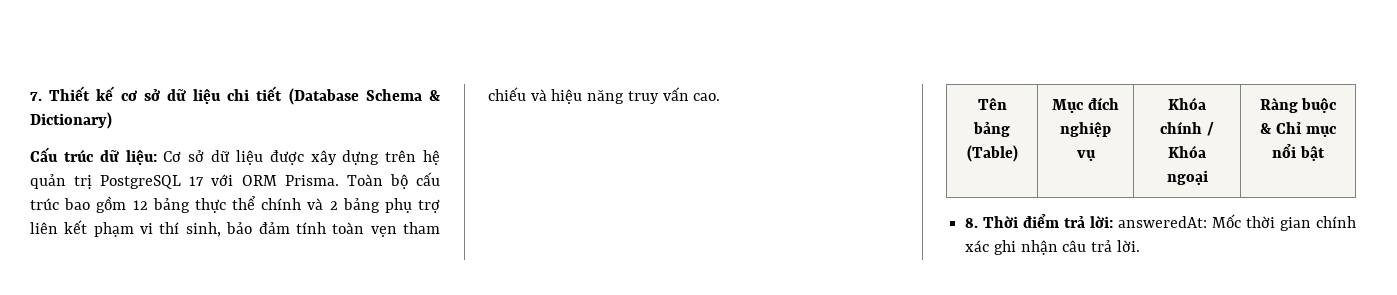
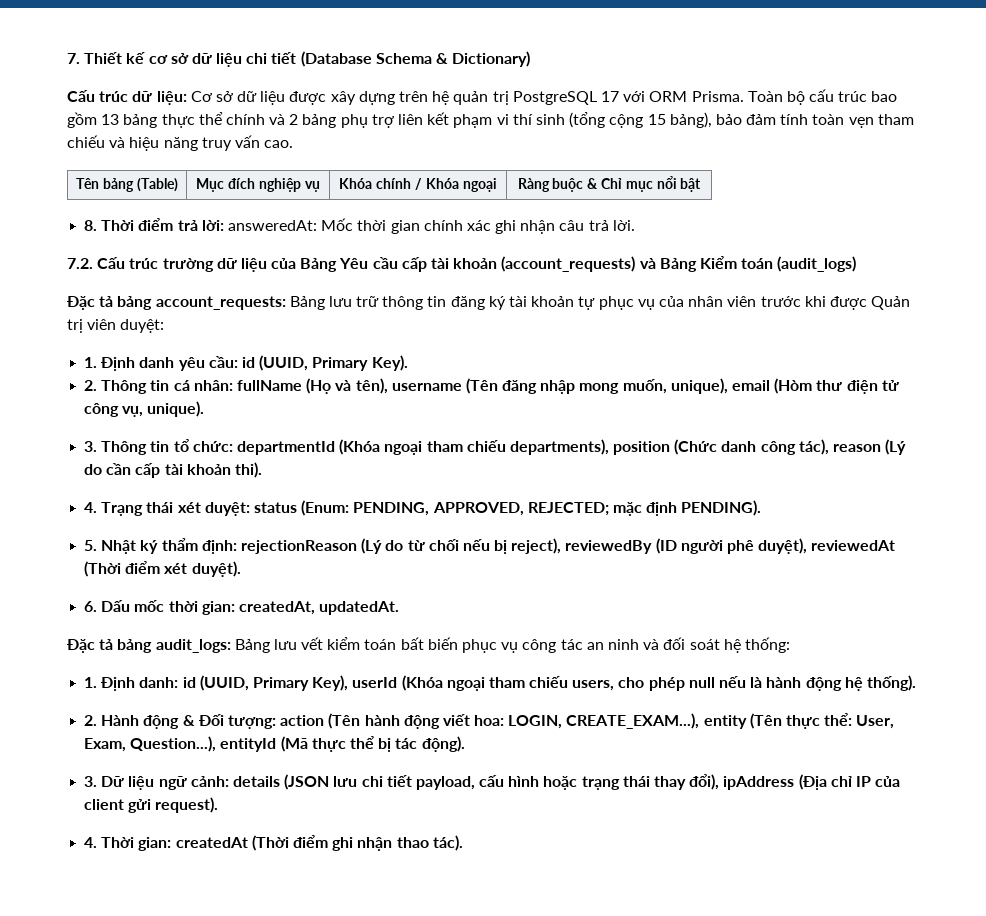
- Toàn bộ cấu trúc bao gồm 12 bảng thực thể chính và 2 bảng phụ trợ liên kết phạm vi thí sinh, bảo đảm tính toàn vẹn tham chiếu và hiệu năng truy vấn cao.
+ Toàn bộ cấu trúc bao gồm 13 bảng thực thể chính và 2 bảng phụ trợ liên kết phạm vi thí sinh (tổng cộng 15 bảng), bảo đảm tính toàn vẹn tham chiếu và hiệu năng truy vấn cao.
+ 7.2. Cấu trúc trường dữ liệu của Bảng Yêu cầu cấp tài khoản (account_requests) và Bảng Kiểm toán (audit_logs)
+ Đặc tả bảng account_requests: Bảng lưu trữ thông tin đăng ký tài khoản tự phục vụ của nhân viên trước khi được Quản trị viên duyệt:
+ 1. Định danh yêu cầu: id (UUID, Primary Key).
+ 2. Thông tin cá nhân: fullName (Họ và tên), username (Tên đăng nhập mong muốn, unique), email (Hòm thư điện tử công vụ, unique).
+ 3. Thông tin tổ chức: departmentId (Khóa ngoại tham chiếu departments), position (Chức danh công tác), reason (Lý do cần cấp tài khoản thi).
+ 4. Trạng thái xét duyệt: status (Enum: PENDING, APPROVED, REJECTED; mặc định PENDING).
+ 5. Nhật ký thẩm định: rejectionReason (Lý do từ chối nếu bị reject), reviewedBy (ID người phê duyệt), reviewedAt (Thời điểm xét duyệt).
+ 6. Dấu mốc thời gian: createdAt, updatedAt.
+ Đặc tả bảng audit_logs: Bảng lưu vết kiểm toán bất biến phục vụ công tác an ninh và đối soát hệ thống:
+ 1. Định danh: id (UUID, Primary Key), userId (Khóa ngoại tham chiếu users, cho phép null nếu là hành động hệ thống).
+ 2. Hành động & Đối tượng: action (Tên hành động viết hoa: LOGIN, CREATE_EXAM...), entity (Tên thực thể: User, Exam, Question...), entityId (Mã thực thể bị tác động).
+ 3. Dữ liệu ngữ cảnh: details (JSON lưu chi tiết payload, cấu hình hoặc trạng thái thay đổi), ipAddress (Địa chỉ IP của client gửi request).
+ 4. Thời gian: createdAt (Thời điểm ghi nhận thao tác).

